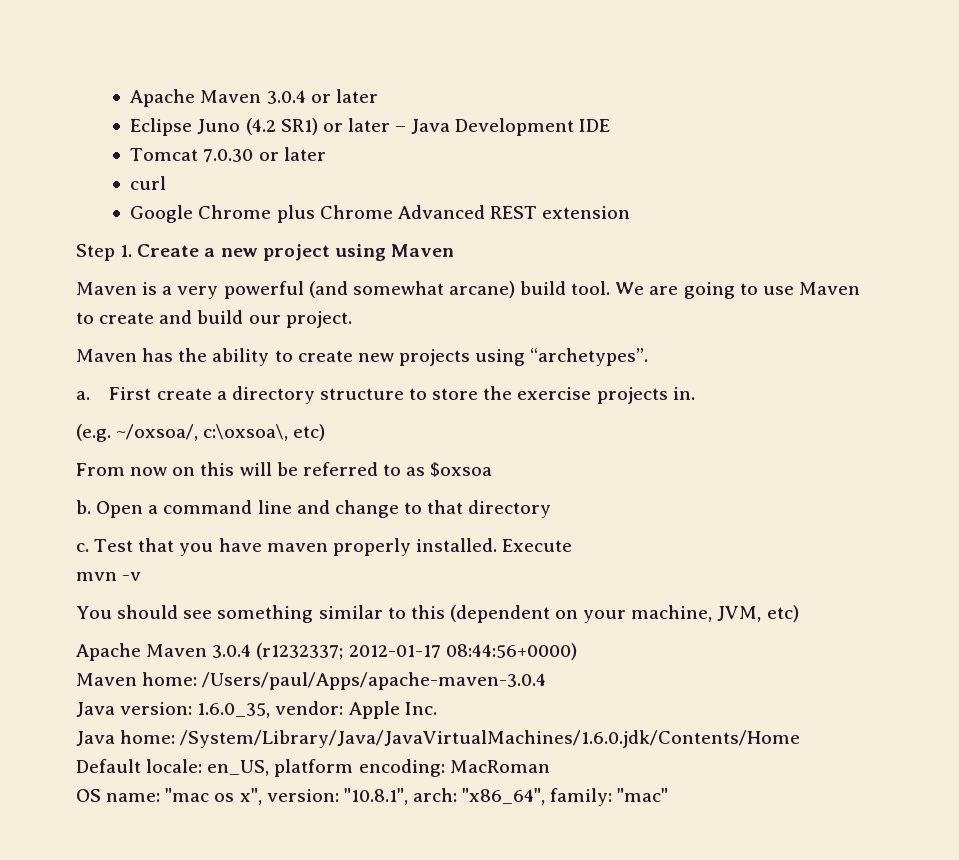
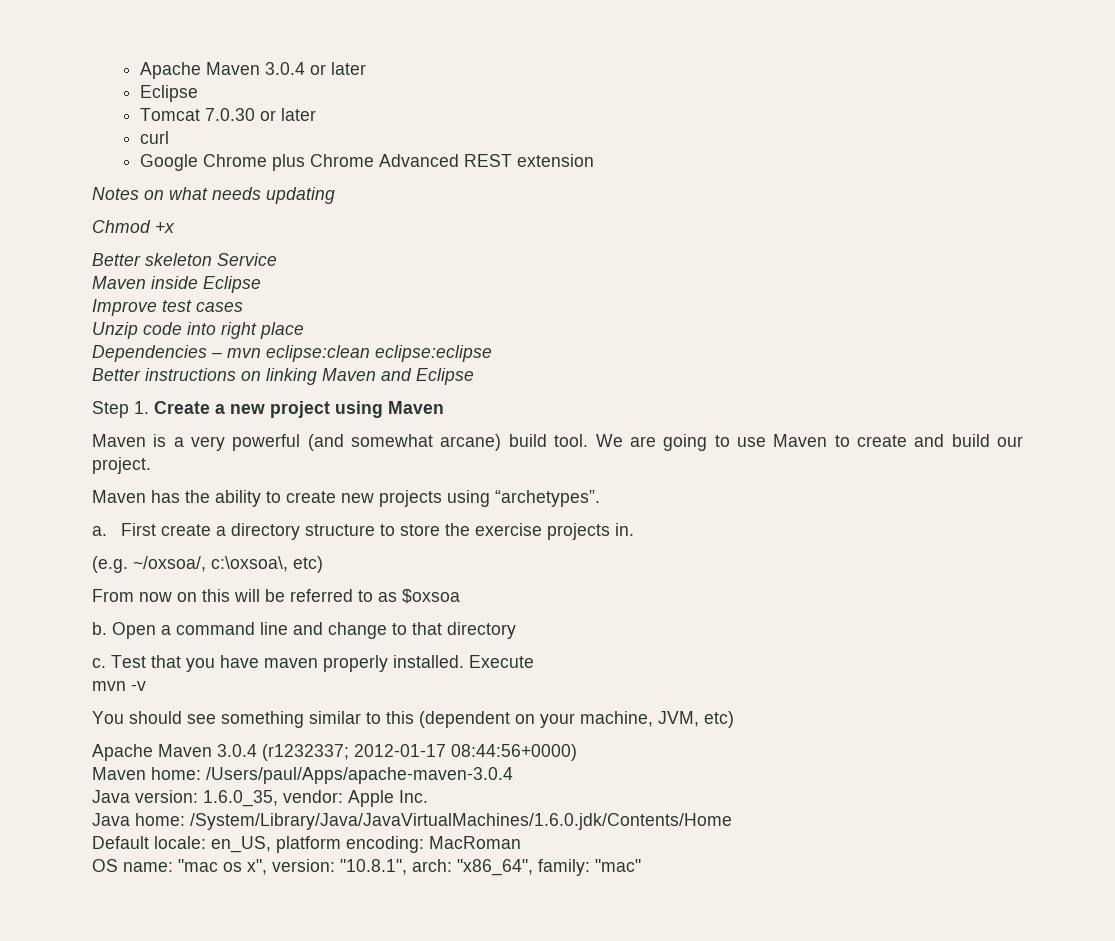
  Apache Maven 3.0.4 or later
- Eclipse Juno (4.2 SR1) or later – Java Development IDE
+ Eclipse
+ Notes on what needs updating
+ Chmod +x
+ Better skeleton Service
+ Maven inside Eclipse
+ Improve test cases
+ Unzip code into right place
+ Dependencies – mvn eclipse:clean eclipse:eclipse
+ Better instructions on linking Maven and Eclipse

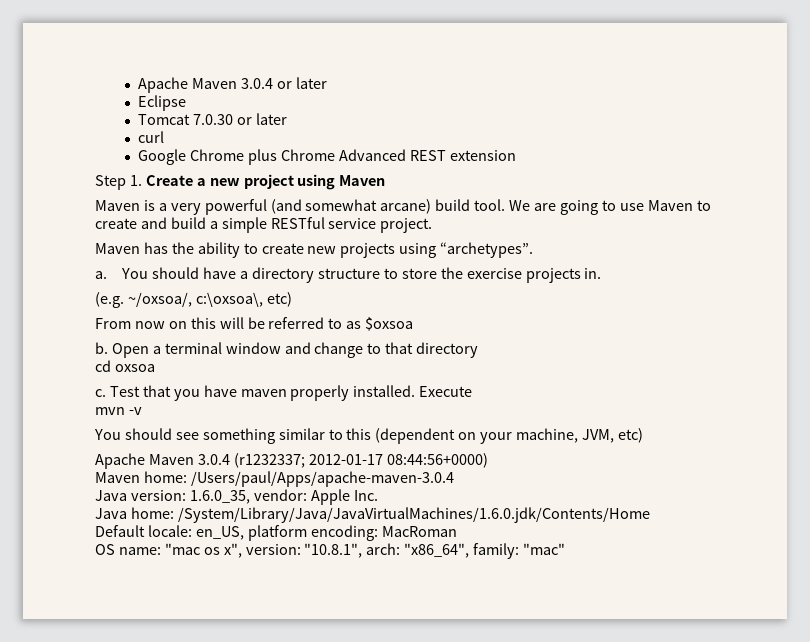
- Notes on what needs updating
- Chmod +x
- Better skeleton Service
- Maven inside Eclipse
- Improve test cases
- Unzip code into right place
- Dependencies – mvn eclipse:clean eclipse:eclipse
- Better instructions on linking Maven and Eclipse
- We are going to use Maven to create and build our project.
+ We are going to use Maven to create and build a simple RESTful service project.
- First create a directory structure to store the exercise projects in.
+ You should have a directory structure to store the exercise projects in.
- Open a command line and change to that directory
+ Open a terminal window and change to that directory
+ cd oxsoa

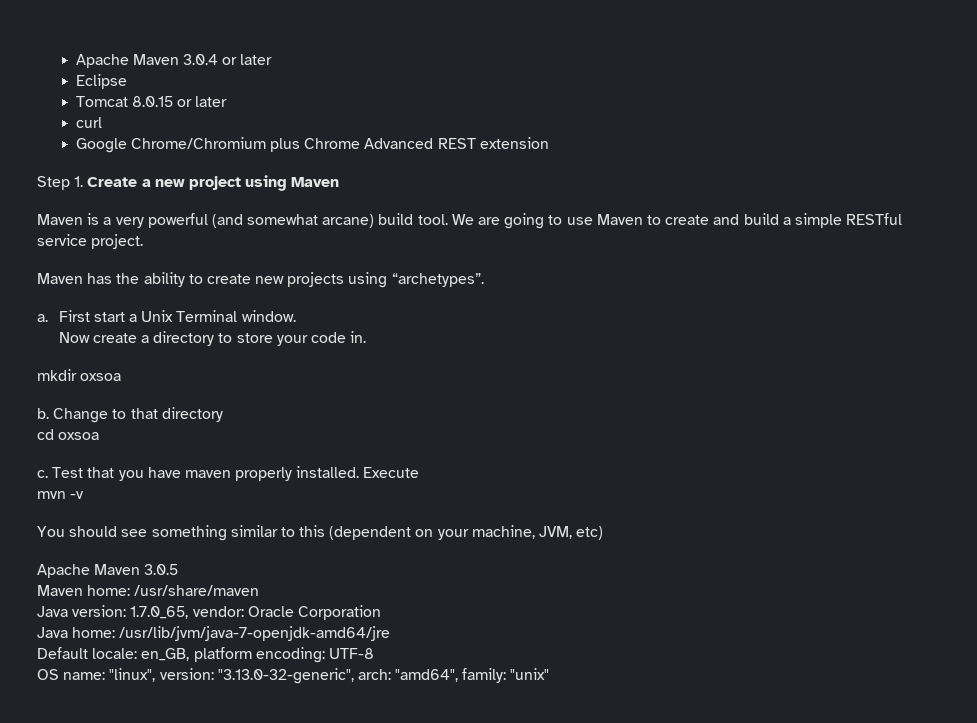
- Tomcat 7.0.30 or later
+ Tomcat 8.0.15 or later
- Google Chrome plus Chrome Advanced REST extension
+ Google Chrome/Chromium plus Chrome Advanced REST extension
- You should have a directory structure to store the exercise projects in.
- (e.g. ~/oxsoa/, c:\oxsoa\, etc)
- From now on this will be referred to as $oxsoa
- b. Open a terminal window and change to that directory
+ First start a Unix Terminal window.
+ Now create a directory to store your code in.
+ mkdir oxsoa
+ b. Change to that directory
- Apache Maven 3.0.4 (r1232337; 2012-01-17 08:44:56+0000)
+ Apache Maven 3.0.5
- Maven home: /Users/paul/Apps/apache-maven-3.0.4
+ Maven home: /usr/share/maven
- Java version: 1.6.0_35, vendor: Apple Inc.
+ Java version: 1.7.0_65, vendor: Oracle Corporation
- Java home: /System/Library/Java/JavaVirtualMachines/1.6.0.jdk/Contents/Home
+ Java home: /usr/lib/jvm/java-7-openjdk-amd64/jre
- Default locale: en_US, platform encoding: MacRoman
+ Default locale: en_GB, platform encoding: UTF-8
- OS name: "mac os x", version: "10.8.1", arch: "x86_64", family: "mac"
+ OS name: "linux", version: "3.13.0-32-generic", arch: "amd64", family: "unix"

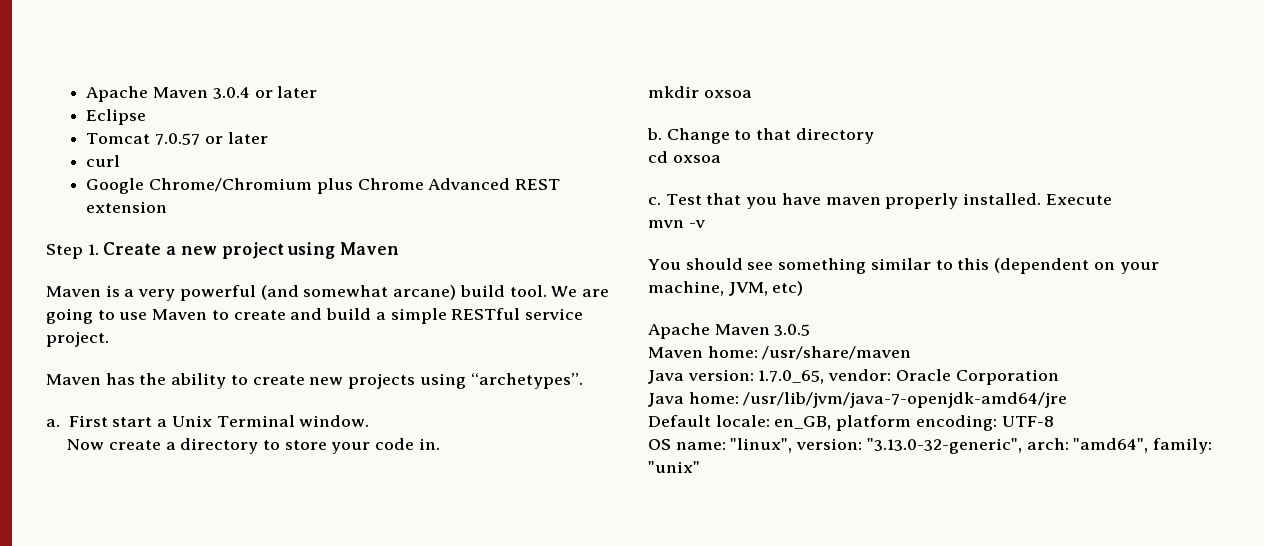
- Tomcat 8.0.15 or later
+ Tomcat 7.0.57 or later

